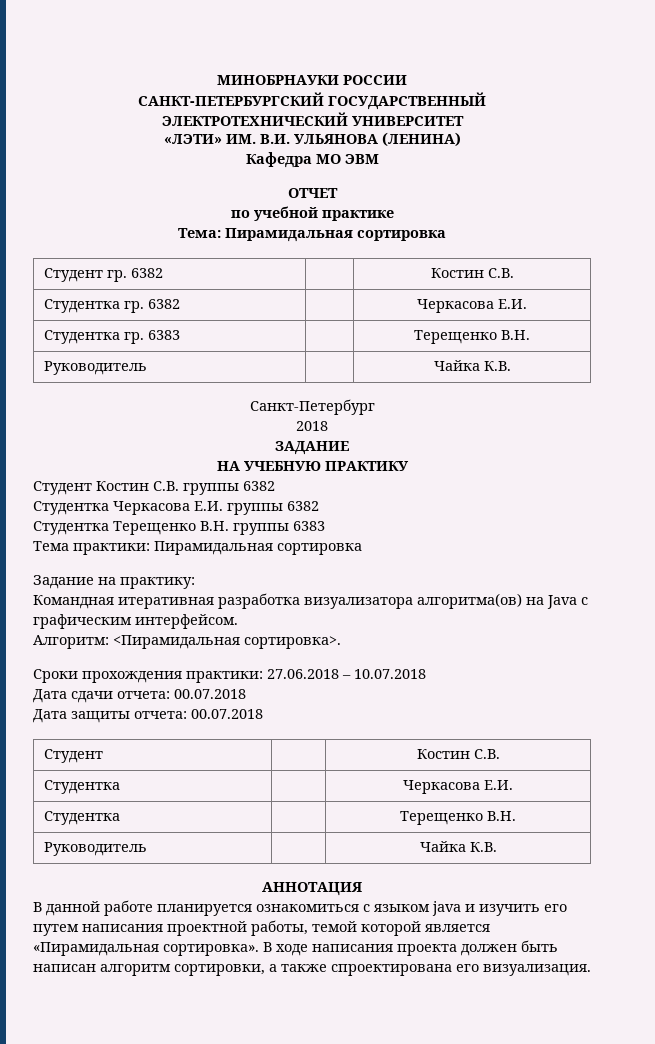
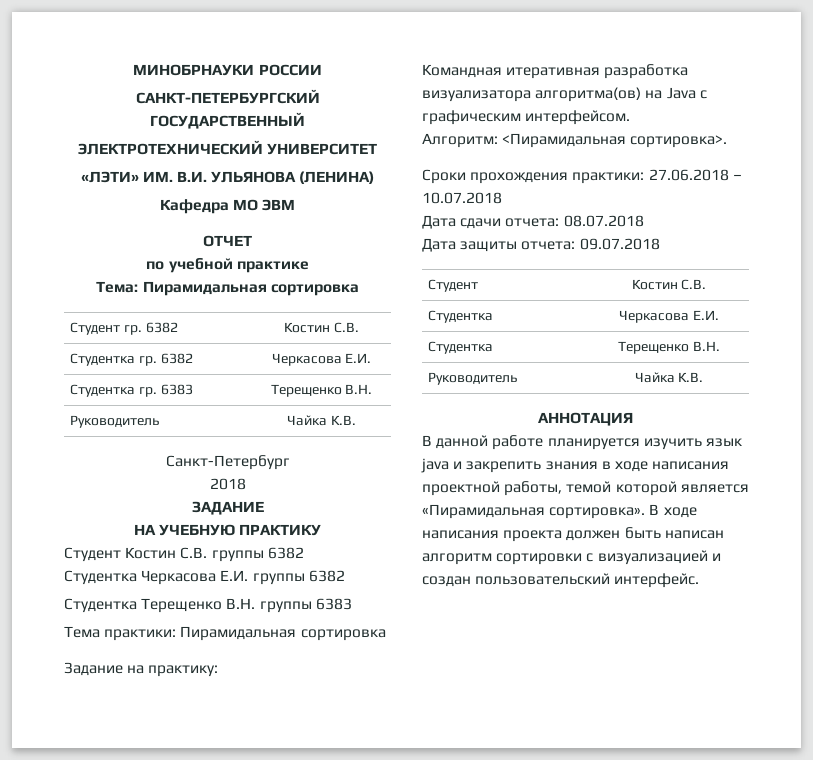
- Дата сдачи отчета: 00.07.2018
+ Дата сдачи отчета: 08.07.2018
- Дата защиты отчета: 00.07.2018
+ Дата защиты отчета: 09.07.2018
- В данной работе планируется ознакомиться с языком java и изучить его путем написания проектной работы, темой которой является «Пирамидальная сортировка».
+ В данной работе планируется изучить язык java и закрепить знания в ходе написания проектной работы, темой которой является «Пирамидальная сортировка».
- В ходе написания проекта должен быть написан алгоритм сортировки, а также спроектирована его визуализация.
+ В ходе написания проекта должен быть написан алгоритм сортировки с визуализацией и создан пользовательский интерфейс.

